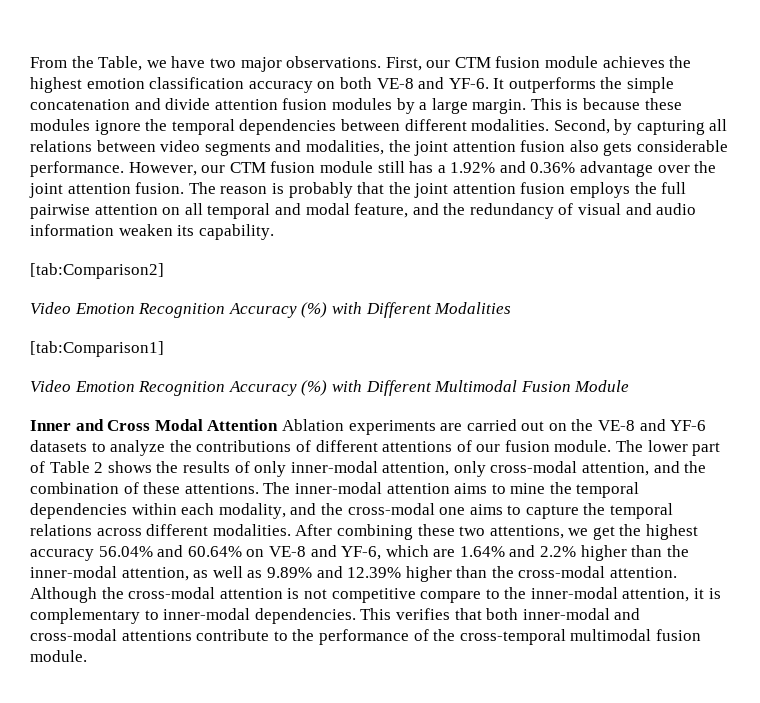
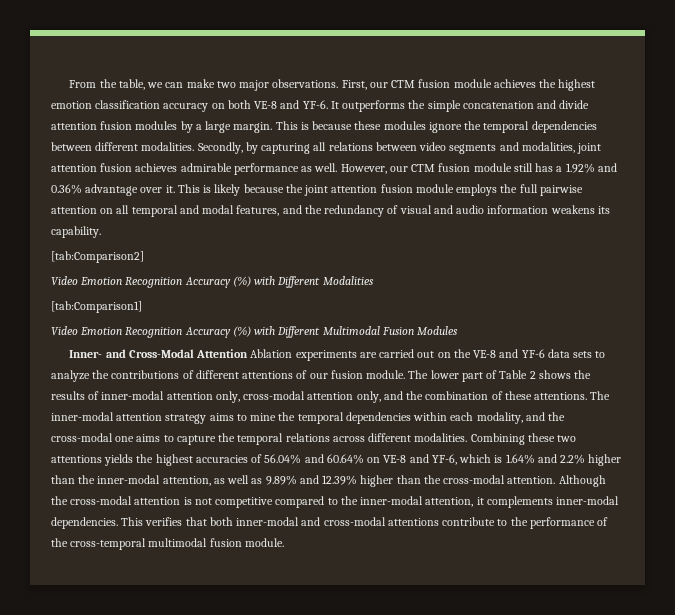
- From the Table, we have two major observations.
+ From the table, we can make two major observations.
- Second, by capturing all relations between video segments and modalities, the joint attention fusion also gets considerable performance.
+ Secondly, by capturing all relations between video segments and modalities, joint attention fusion achieves admirable performance as well.
- However, our CTM fusion module still has a 1.92% and 0.36% advantage over the joint attention fusion. The reason is probably that the joint attention fusion employs the full pairwise attention on all temporal and modal feature, and the redundancy of visual and audio information weaken its capability.
+ However, our CTM fusion module still has a 1.92% and 0.36% advantage over it. This is likely because the joint attention fusion module employs the full pairwise attention on all temporal and modal features, and the redundancy of visual and audio information weakens its capability.
- Video Emotion Recognition Accuracy (%) with Different Multimodal Fusion Module
- Inner and Cross Modal Attention Ablation experiments are carried out on the VE-8 and YF-6 datasets to analyze the contributions of different attentions of our fusion module.
+ Video Emotion Recognition Accuracy (%) with Different Multimodal Fusion Modules
+ Inner- and Cross-Modal Attention Ablation experiments are carried out on the VE-8 and YF-6 data sets to analyze the contributions of different attentions of our fusion module.
- The lower part of Table 2 shows the results of only inner-modal attention, only cross-modal attention, and the combination of these attentions.
+ The lower part of Table 2 shows the results of inner-modal attention only, cross-modal attention only, and the combination of these attentions.
- The inner-modal attention aims to mine the temporal dependencies within each modality, and the cross-modal one aims to capture the temporal relations across different modalities.
+ The inner-modal attention strategy aims to mine the temporal dependencies within each modality, and the cross-modal one aims to capture the temporal relations across different modalities.
- After combining these two attentions, we get the highest accuracy 56.04% and 60.64% on VE-8 and YF-6, which are 1.64% and 2.2% higher than the inner-modal attention, as well as 9.89% and 12.39% higher than the cross-modal attention.
+ Combining these two attentions yields the highest accuracies of 56.04% and 60.64% on VE-8 and YF-6, which is 1.64% and 2.2% higher than the inner-modal attention, as well as 9.89% and 12.39% higher than the cross-modal attention.
- Although the cross-modal attention is not competitive compare to the inner-modal attention, it is complementary to inner-modal dependencies.
+ Although the cross-modal attention is not competitive compared to the inner-modal attention, it complements inner-modal dependencies.

